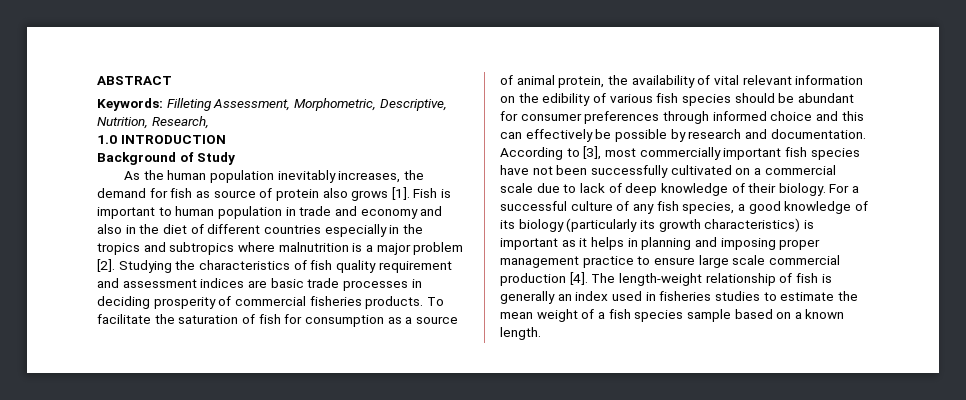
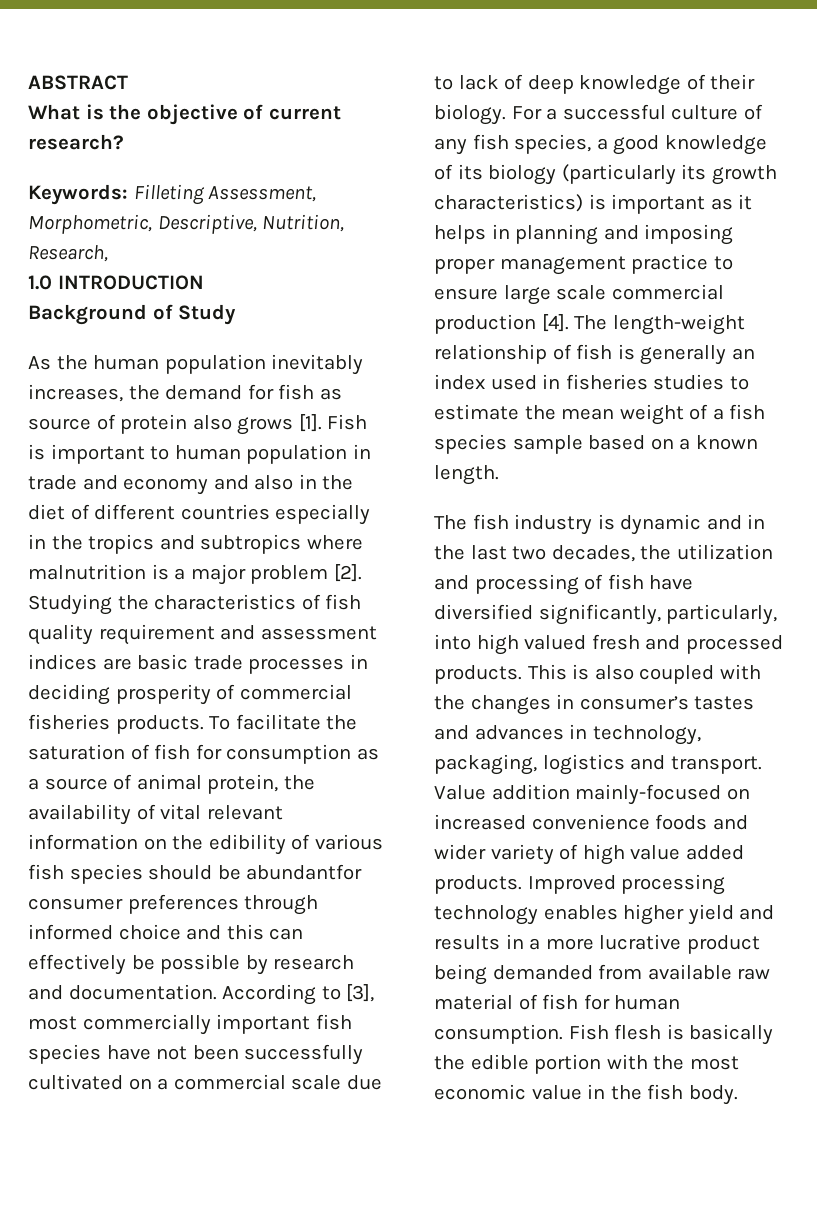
+ What is the objective of current research?
- To facilitate the saturation of fish for consumption as a source of animal protein, the availability of vital relevant information on the edibility of various fish species should be abundant for consumer preferences through informed choice and this can effectively be possible by research and documentation.
+ To facilitate the saturation of fish for consumption as a source of animal protein, the availability of vital relevant information on the edibility of various fish species should be abundantfor consumer preferences through informed choice and this can effectively be possible by research and documentation.
+ The fish industry is dynamic and in the last two decades, the utilization and processing of fish have diversified significantly, particularly, into high valued fresh and processed products. This is also coupled with the changes in consumer’s tastes and advances in technology, packaging, logistics and transport. Value addition mainly-focused on increased convenience foods and wider variety of high value added products. Improved processing technology enables higher yield and results in a more lucrative product being demanded from available raw material of fish for human consumption. Fish flesh is basically the edible portion with the most economic value in the fish body.

